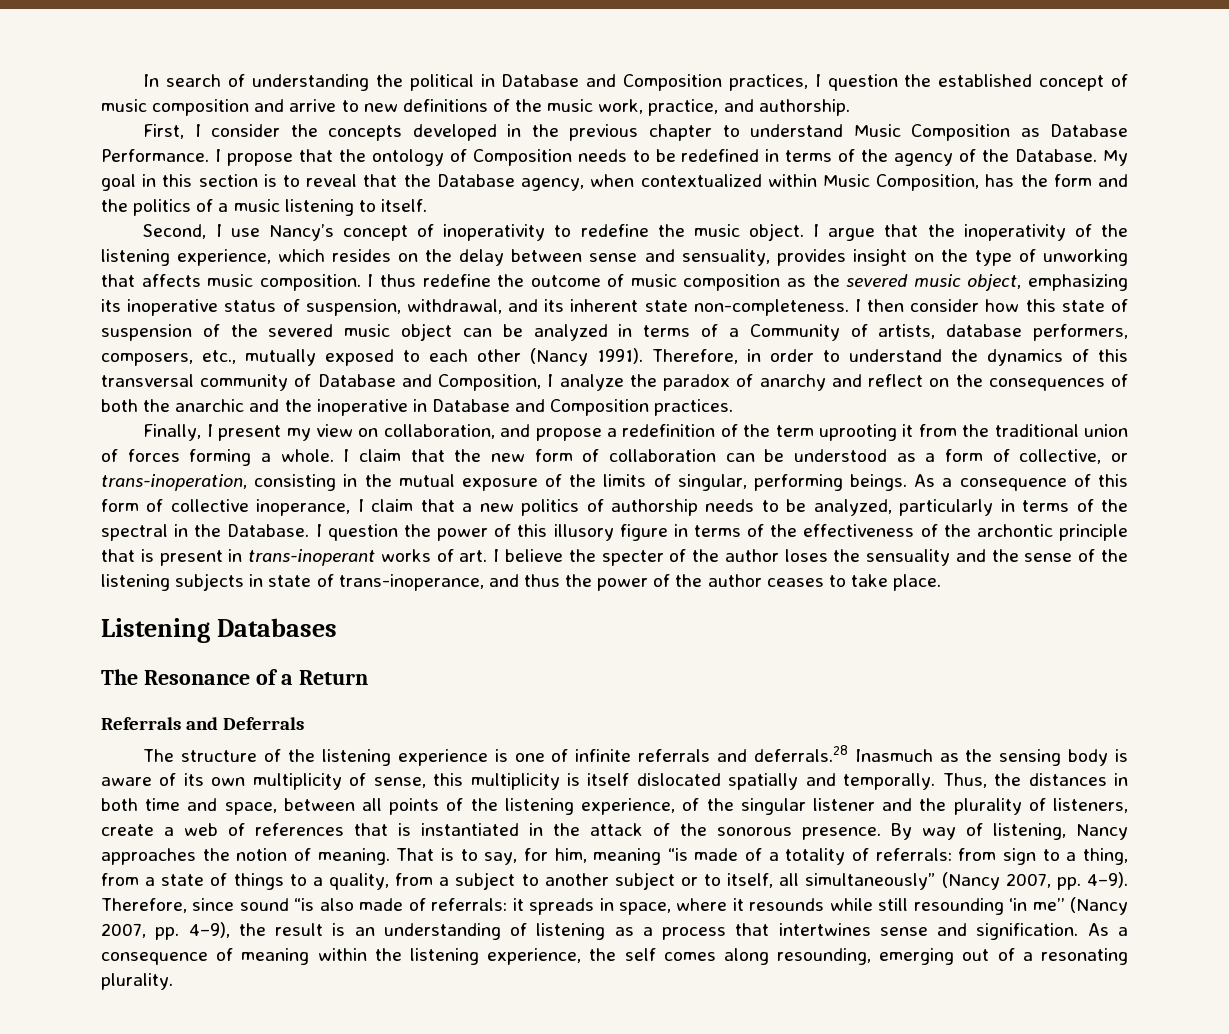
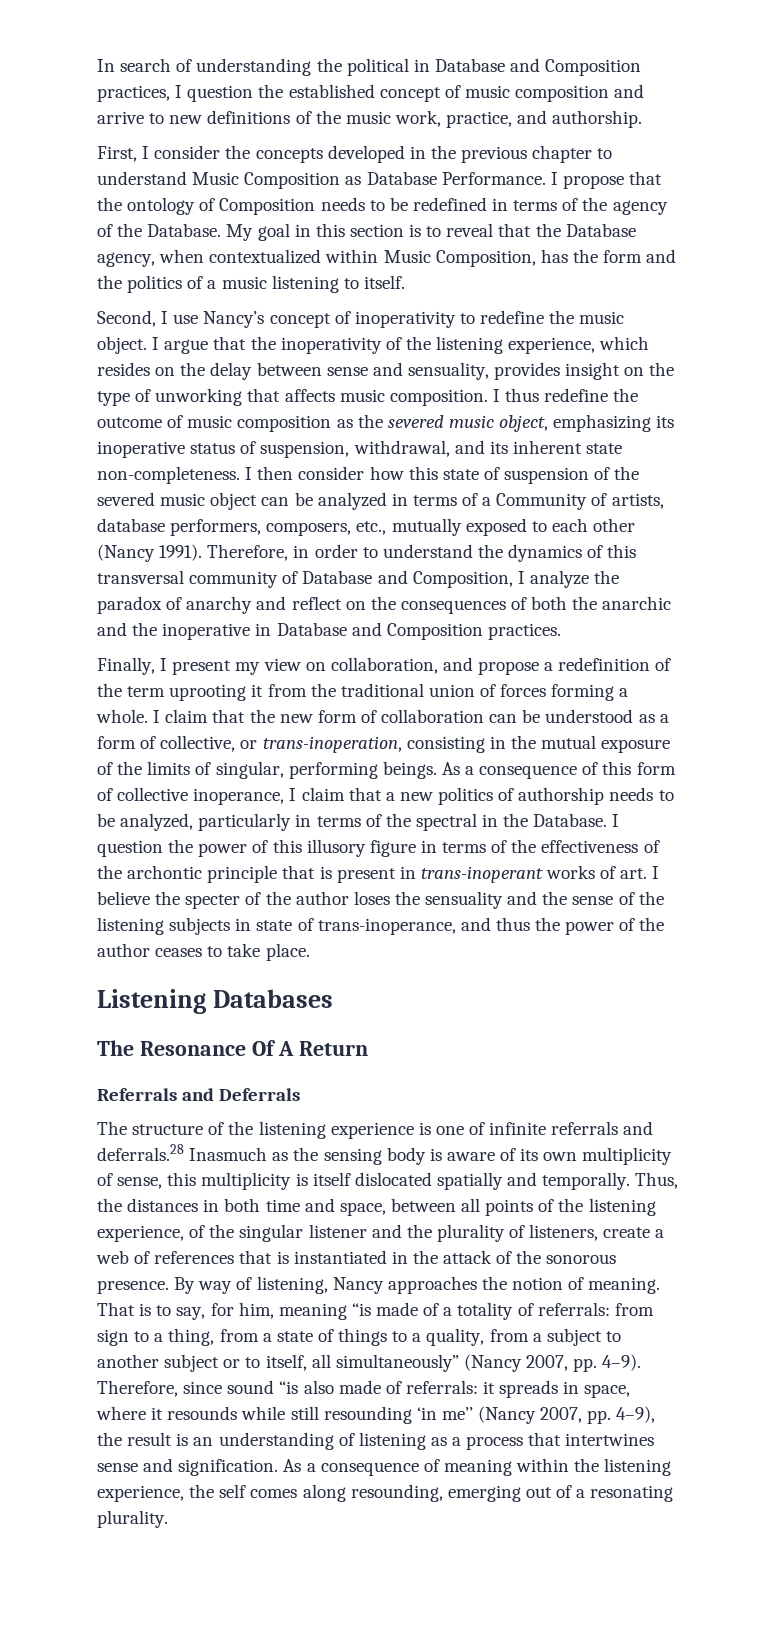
- The Resonance of a Return
+ The Resonance Of A Return

